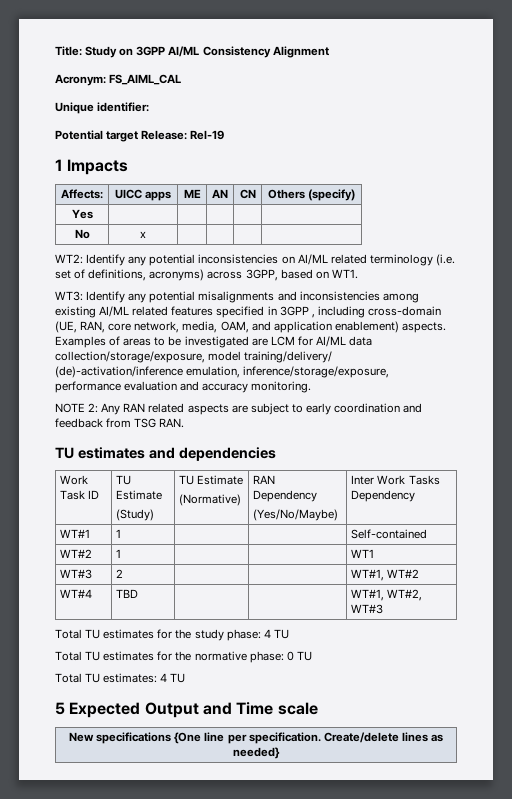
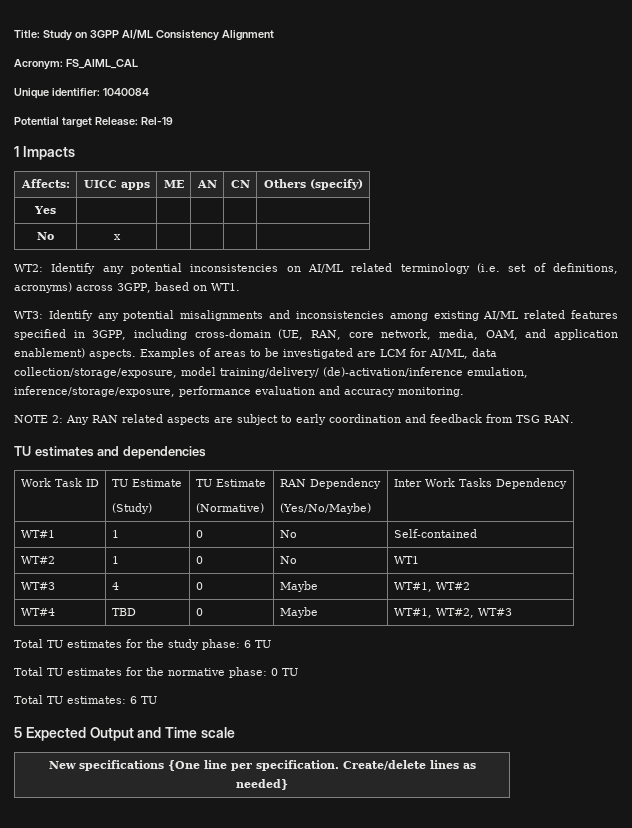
- Unique identifier:
+ Unique identifier: 1040084
- WT3: Identify any potential misalignments and inconsistencies among existing AI/ML related features specified in 3GPP , including cross-domain (UE, RAN, core network, media, OAM, and application enablement) aspects.
+ WT3: Identify any potential misalignments and inconsistencies among existing AI/ML related features specified in 3GPP, including cross-domain (UE, RAN, core network, media, OAM, and application enablement) aspects.
- Examples of areas to be investigated are LCM for AI/ML data collection/storage/exposure, model training/delivery/ (de)-activation/inference emulation, inference/storage/exposure, performance evaluation and accuracy monitoring.
+ Examples of areas to be investigated are LCM for AI/ML, data collection/storage/exposure, model training/delivery/ (de)-activation/inference emulation, inference/storage/exposure, performance evaluation and accuracy monitoring.
- WT#1 | 1 | | | Self-contained
+ WT#1 | 1 | 0 | No | Self-contained
- WT#2 | 1 | | | WT1
+ WT#2 | 1 | 0 | No | WT1
- WT#3 | 2 | | | WT#1, WT#2
+ WT#3 | 4 | 0 | Maybe | WT#1, WT#2
- WT#4 | TBD | | | WT#1, WT#2, WT#3
+ WT#4 | TBD | 0 | Maybe | WT#1, WT#2, WT#3
- Total TU estimates for the study phase: 4 TU
+ Total TU estimates for the study phase: 6 TU
- Total TU estimates: 4 TU
+ Total TU estimates: 6 TU

